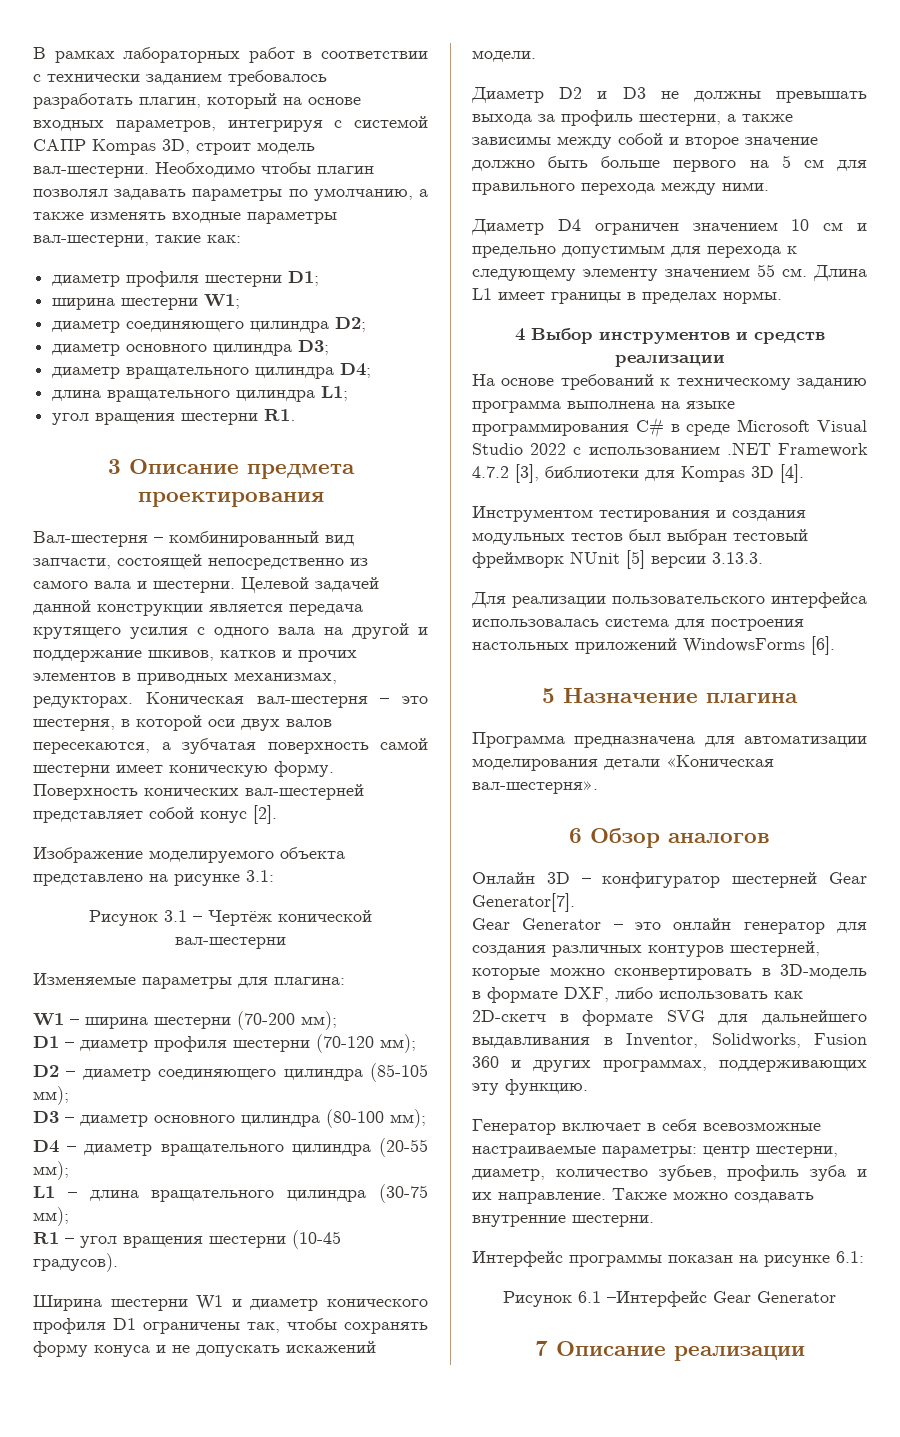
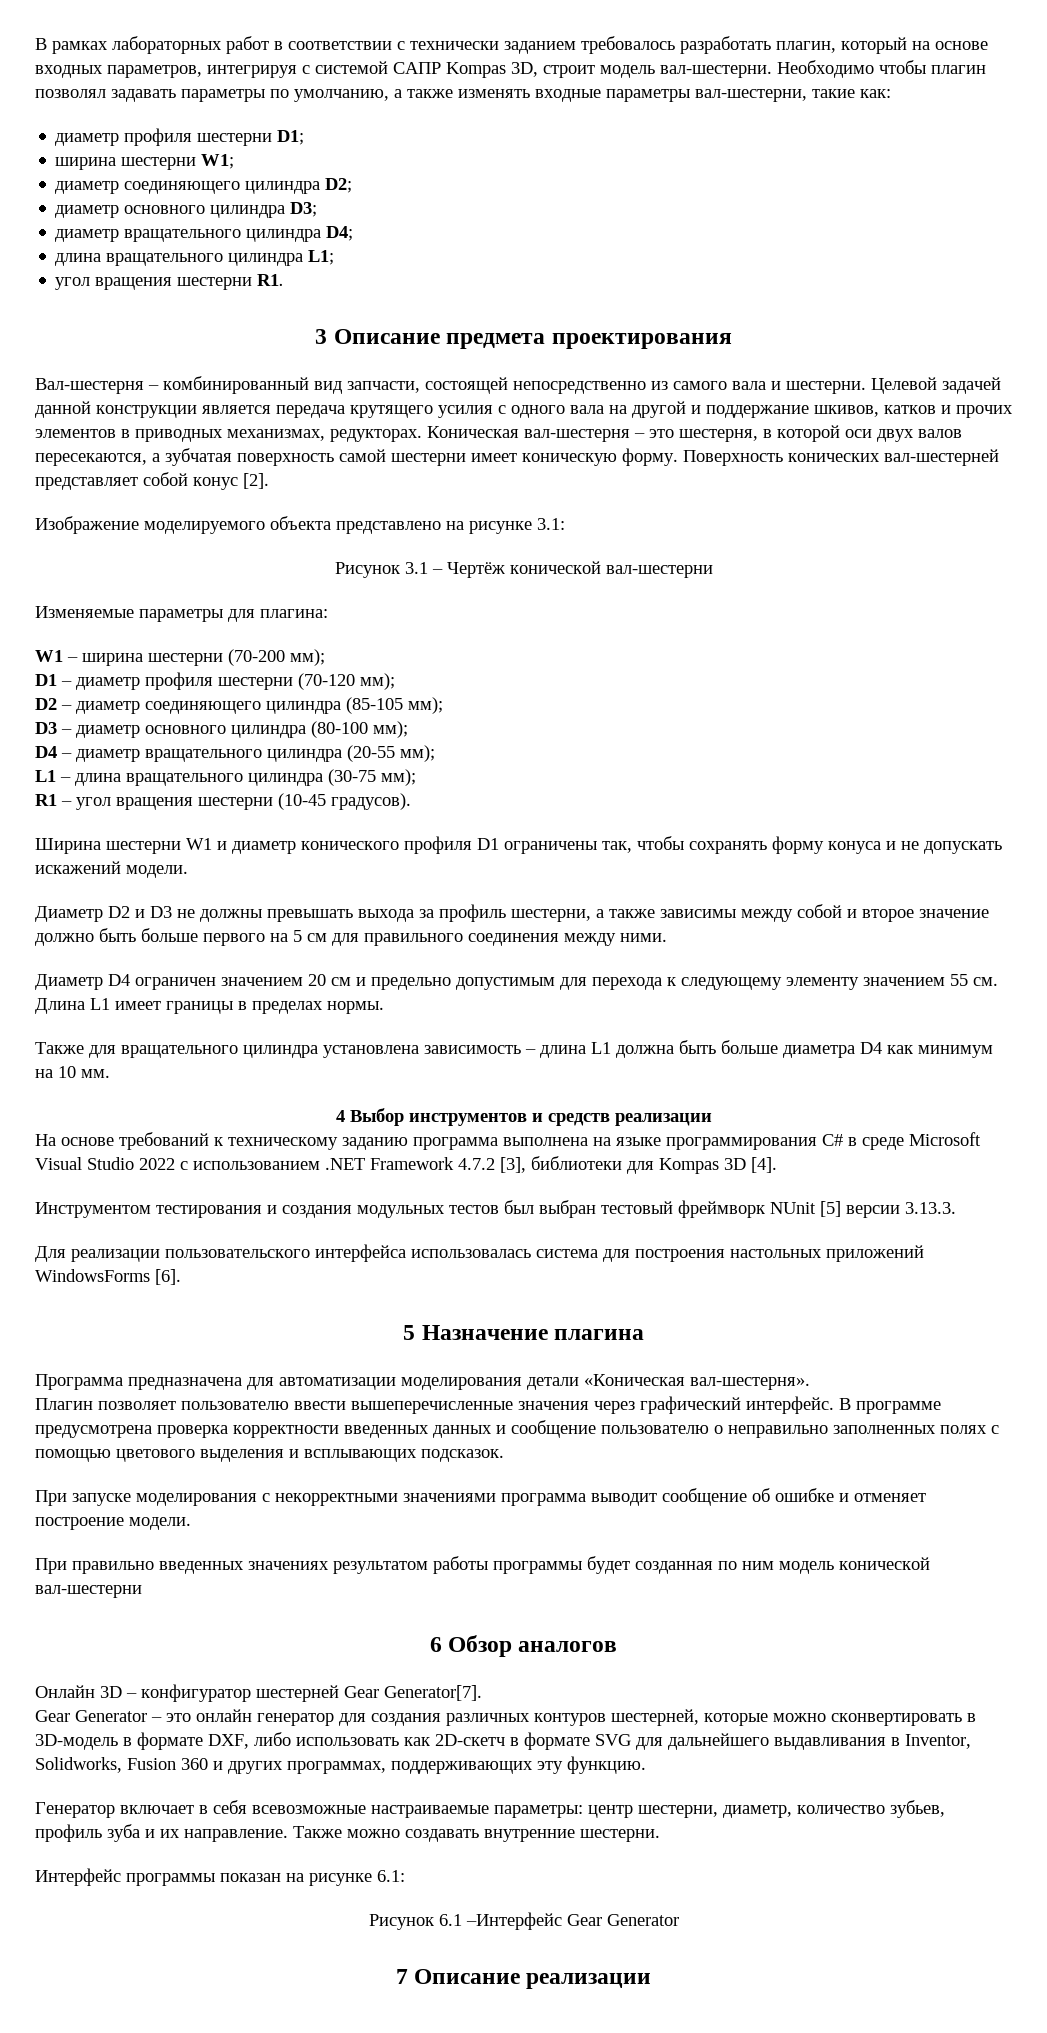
- Диаметр D2 и D3 не должны превышать выхода за профиль шестерни, а также зависимы между собой и второе значение должно быть больше первого на 5 см для правильного перехода между ними.
+ Диаметр D2 и D3 не должны превышать выхода за профиль шестерни, а также зависимы между собой и второе значение должно быть больше первого на 5 см для правильного соединения между ними.
- Диаметр D4 ограничен значением 10 см и предельно допустимым для перехода к следующему элементу значением 55 см. Длина L1 имеет границы в пределах нормы.
+ Диаметр D4 ограничен значением 20 см и предельно допустимым для перехода к следующему элементу значением 55 см. Длина L1 имеет границы в пределах нормы.
+ Также для вращательного цилиндра установлена зависимость – длина L1 должна быть больше диаметра D4 как минимум на 10 мм.
+ Плагин позволяет пользователю ввести вышеперечисленные значения через графический интерфейс. В программе предусмотрена проверка корректности введенных данных и сообщение пользователю о неправильно заполненных полях с помощью цветового выделения и всплывающих подсказок.
+ При запуске моделирования с некорректными значениями программа выводит сообщение об ошибке и отменяет построение модели.
+ При правильно введенных значениях результатом работы программы будет созданная по ним модель конической вал-шестерни

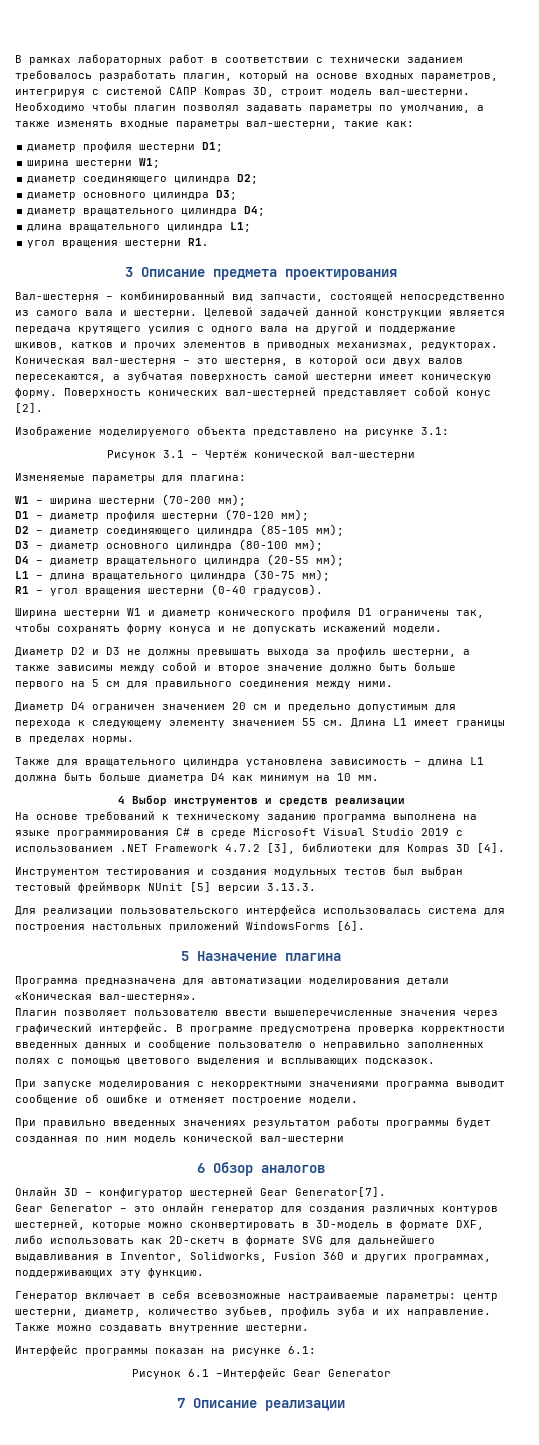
- R1 – угол вращения шестерни (10-45 градусов).
+ R1 – угол вращения шестерни (0-40 градусов).
- На основе требований к техническому заданию программа выполнена на языке программирования C# в среде Microsoft Visual Studio 2022 с использованием .NET Framework 4.7.2 [3], библиотеки для Kompas 3D [4].
+ На основе требований к техническому заданию программа выполнена на языке программирования C# в среде Microsoft Visual Studio 2019 с использованием .NET Framework 4.7.2 [3], библиотеки для Kompas 3D [4].

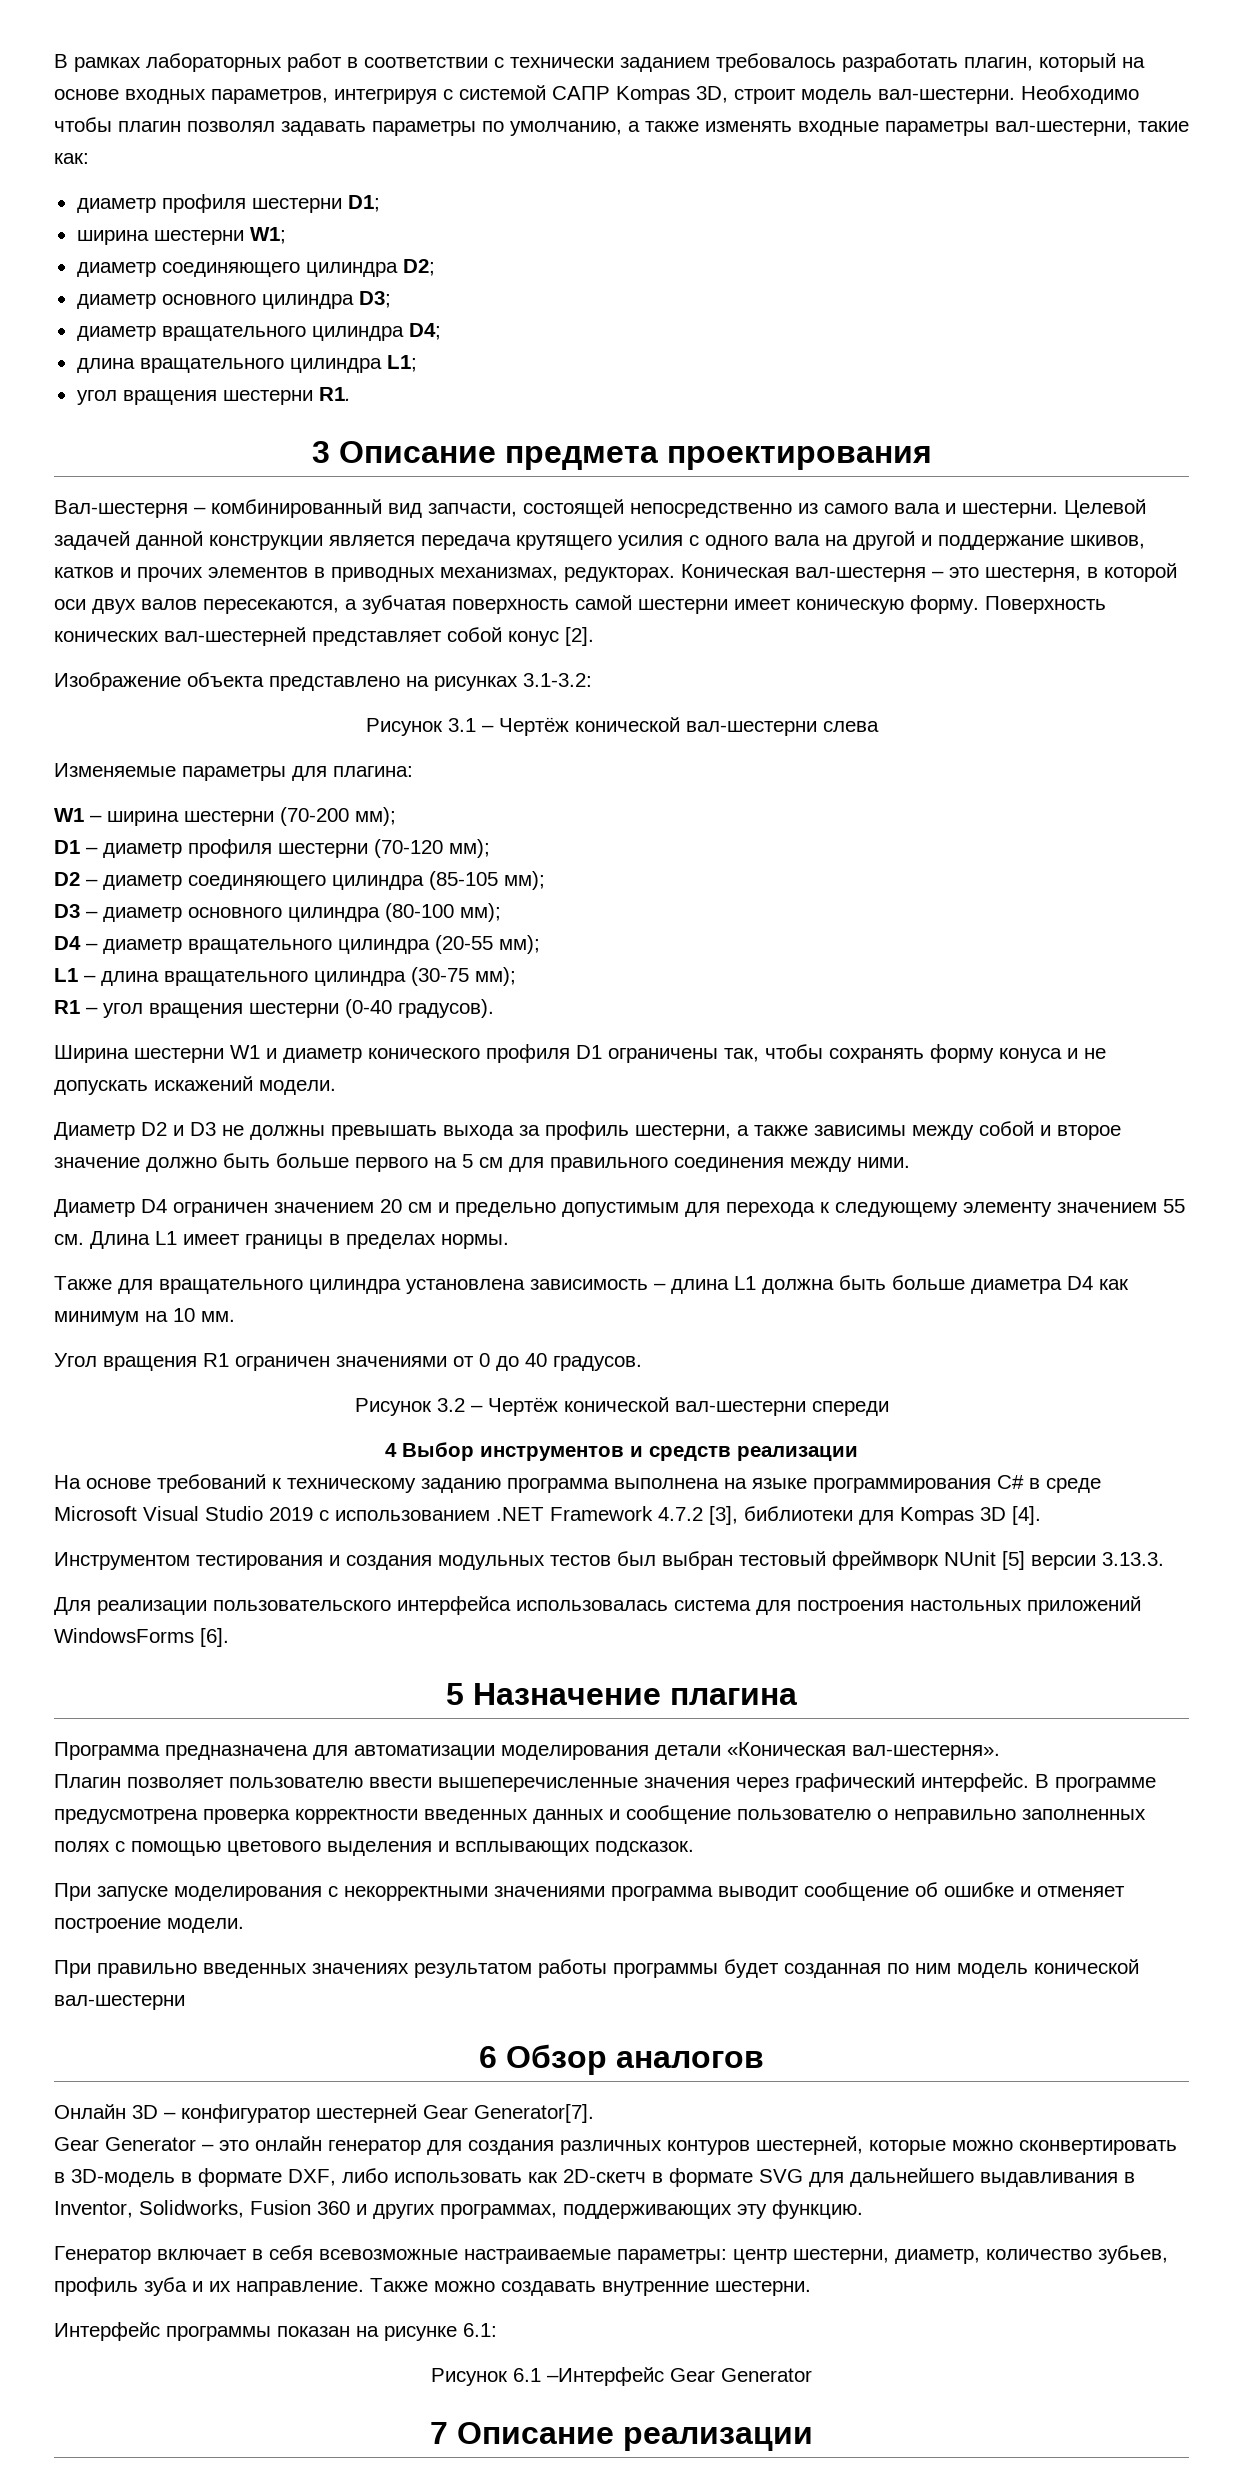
- Изображение моделируемого объекта представлено на рисунке 3.1:
+ Изображение объекта представлено на рисунках 3.1-3.2:
- Рисунок 3.1 – Чертёж конической вал-шестерни
+ Рисунок 3.1 – Чертёж конической вал-шестерни слева
+ Угол вращения R1 ограничен значениями от 0 до 40 градусов.
+ Рисунок 3.2 – Чертёж конической вал-шестерни спереди

